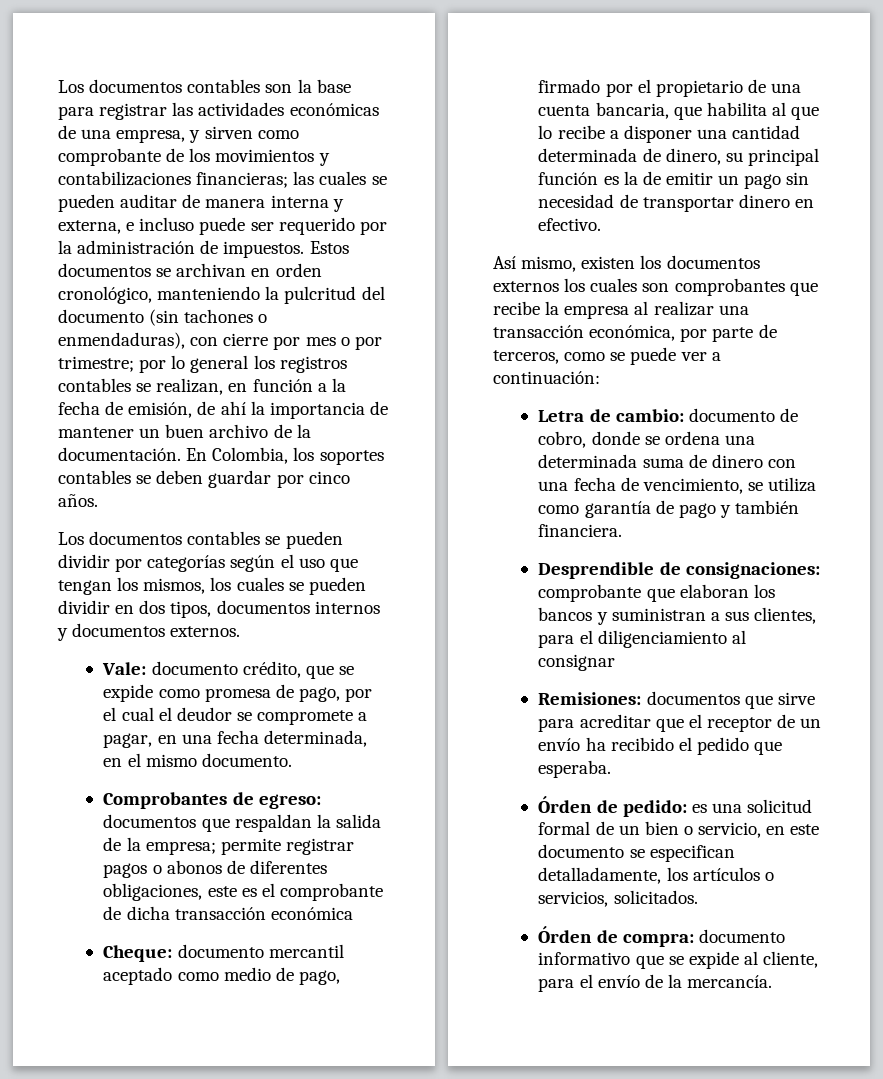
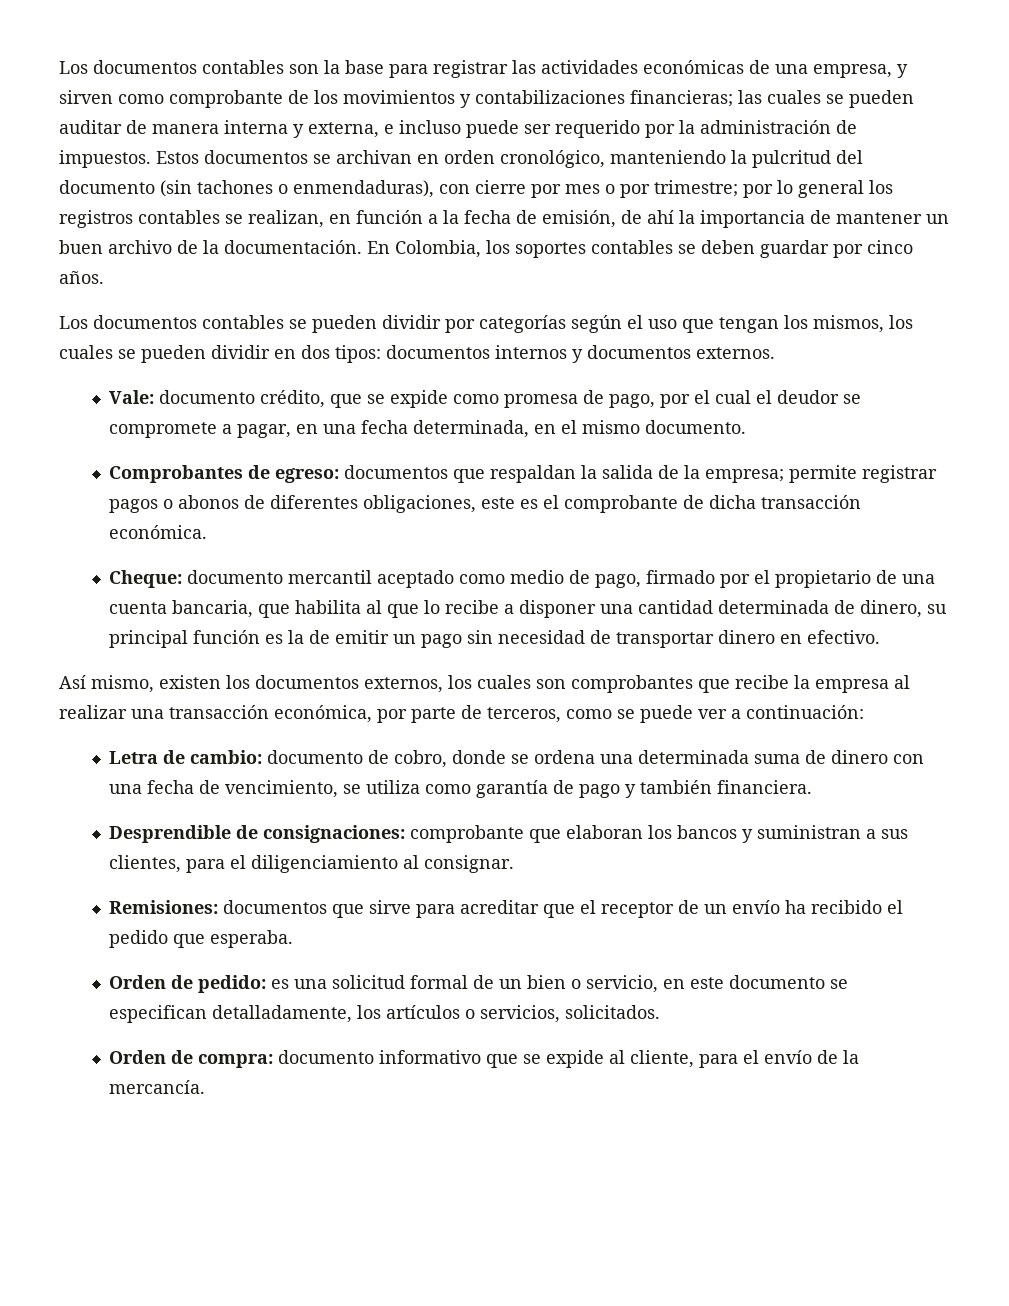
- Los documentos contables se pueden dividir por categorías según el uso que tengan los mismos, los cuales se pueden dividir en dos tipos, documentos internos y documentos externos.
+ Los documentos contables se pueden dividir por categorías según el uso que tengan los mismos, los cuales se pueden dividir en dos tipos: documentos internos y documentos externos.
- Comprobantes de egreso: documentos que respaldan la salida de la empresa; permite registrar pagos o abonos de diferentes obligaciones, este es el comprobante de dicha transacción económica
+ Comprobantes de egreso: documentos que respaldan la salida de la empresa; permite registrar pagos o abonos de diferentes obligaciones, este es el comprobante de dicha transacción económica.
- Así mismo, existen los documentos externos los cuales son comprobantes que recibe la empresa al realizar una transacción económica, por parte de terceros, como se puede ver a continuación:
+ Así mismo, existen los documentos externos, los cuales son comprobantes que recibe la empresa al realizar una transacción económica, por parte de terceros, como se puede ver a continuación:
- Desprendible de consignaciones: comprobante que elaboran los bancos y suministran a sus clientes, para el diligenciamiento al consignar
+ Desprendible de consignaciones: comprobante que elaboran los bancos y suministran a sus clientes, para el diligenciamiento al consignar.
- Órden de pedido: es una solicitud formal de un bien o servicio, en este documento se especifican detalladamente, los artículos o servicios, solicitados.
+ Orden de pedido: es una solicitud formal de un bien o servicio, en este documento se especifican detalladamente, los artículos o servicios, solicitados.
- Órden de compra: documento informativo que se expide al cliente, para el envío de la mercancía.
+ Orden de compra: documento informativo que se expide al cliente, para el envío de la mercancía.

